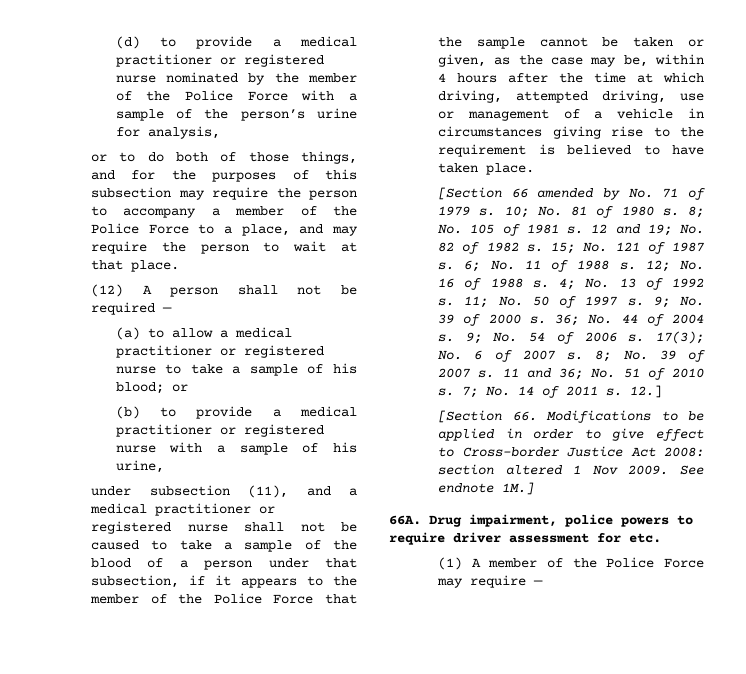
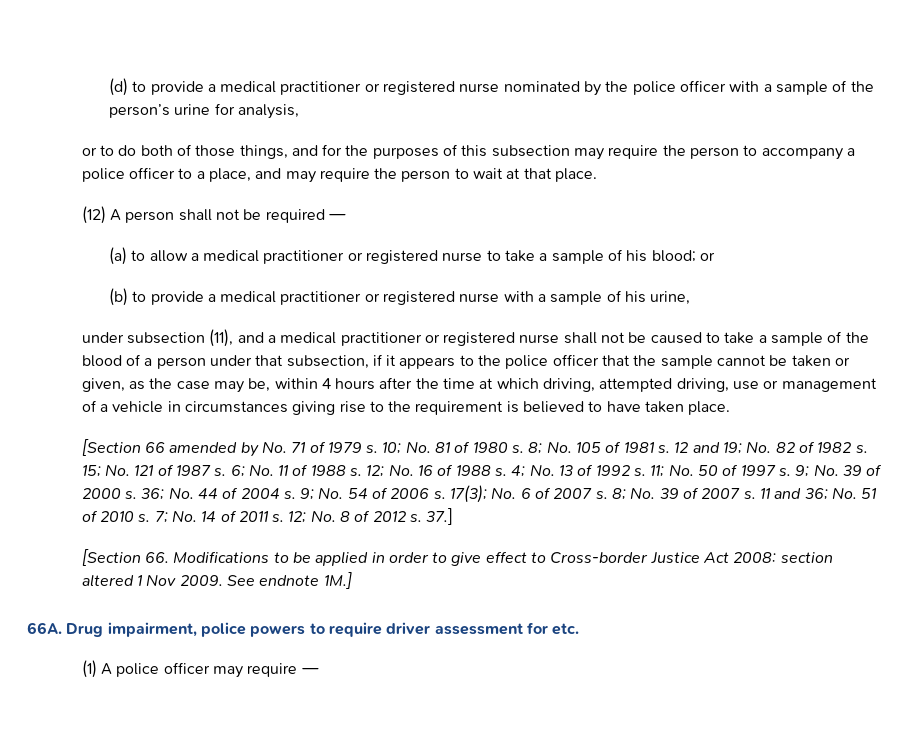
- (d) to provide a medical practitioner or registered nurse nominated by the member of the Police Force with a sample of the person’s urine for analysis,
+ (d) to provide a medical practitioner or registered nurse nominated by the police officer with a sample of the person’s urine for analysis,
- or to do both of those things, and for the purposes of this subsection may require the person to accompany a member of the Police Force to a place, and may require the person to wait at that place.
+ or to do both of those things, and for the purposes of this subsection may require the person to accompany a police officer to a place, and may require the person to wait at that place.
- under subsection (11), and a medical practitioner or registered nurse shall not be caused to take a sample of the blood of a person under that subsection, if it appears to the member of the Police Force that the sample cannot be taken or given, as the case may be, within 4 hours after the time at which driving, attempted driving, use or management of a vehicle in circumstances giving rise to the requirement is believed to have taken place.
+ under subsection (11), and a medical practitioner or registered nurse shall not be caused to take a sample of the blood of a person under that subsection, if it appears to the police officer that the sample cannot be taken or given, as the case may be, within 4 hours after the time at which driving, attempted driving, use or management of a vehicle in circumstances giving rise to the requirement is believed to have taken place.
- 12.]
+ 12; No. 8 of 2012 s. 37.]
- (1) A member of the Police Force may require —
+ (1) A police officer may require —

